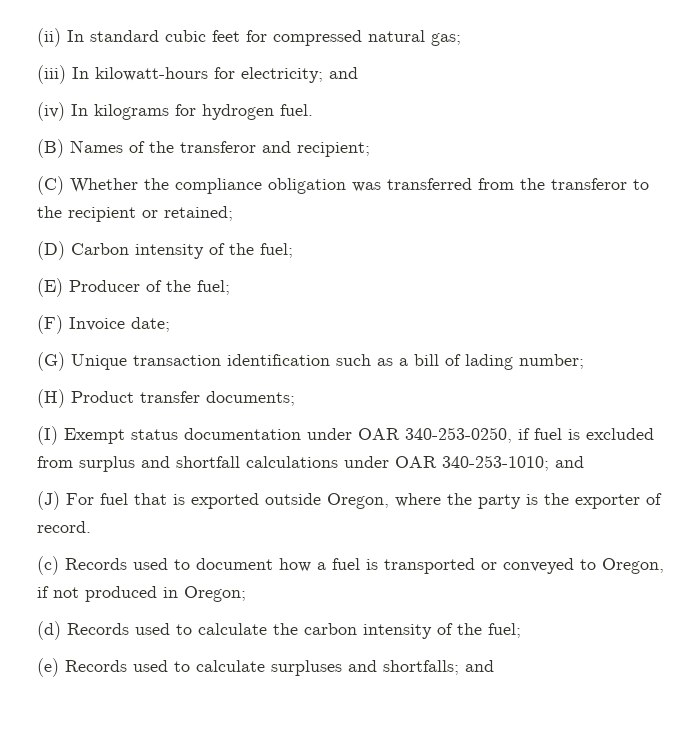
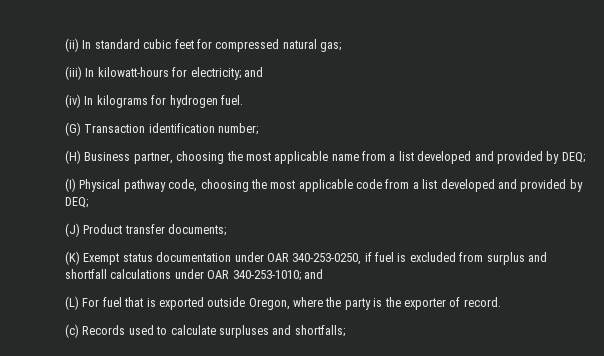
- (B) Names of the transferor and recipient;
- (C) Whether the compliance obligation was transferred from the transferor to the recipient or retained;
- (D) Carbon intensity of the fuel;
- (E) Producer of the fuel;
- (F) Invoice date;
- (G) Unique transaction identification such as a bill of lading number;
- (H) Product transfer documents;
+ (G) Transaction identification number;
+ (H) Business partner, choosing the most applicable name from a list developed and provided by DEQ;
+ (I) Physical pathway code, choosing the most applicable code from a list developed and provided by DEQ;
+ (J) Product transfer documents;
- (I) Exempt status documentation under OAR 340-253-0250, if fuel is excluded from surplus and shortfall calculations under OAR 340-253-1010; and
+ (K) Exempt status documentation under OAR 340-253-0250, if fuel is excluded from surplus and shortfall calculations under OAR 340-253-1010; and
- (J) For fuel that is exported outside Oregon, where the party is the exporter of record.
+ (L) For fuel that is exported outside Oregon, where the party is the exporter of record.
- (c) Records used to document how a fuel is transported or conveyed to Oregon, if not produced in Oregon;
- (d) Records used to calculate the carbon intensity of the fuel;
- (e) Records used to calculate surpluses and shortfalls; and
+ (c) Records used to calculate surpluses and shortfalls;

